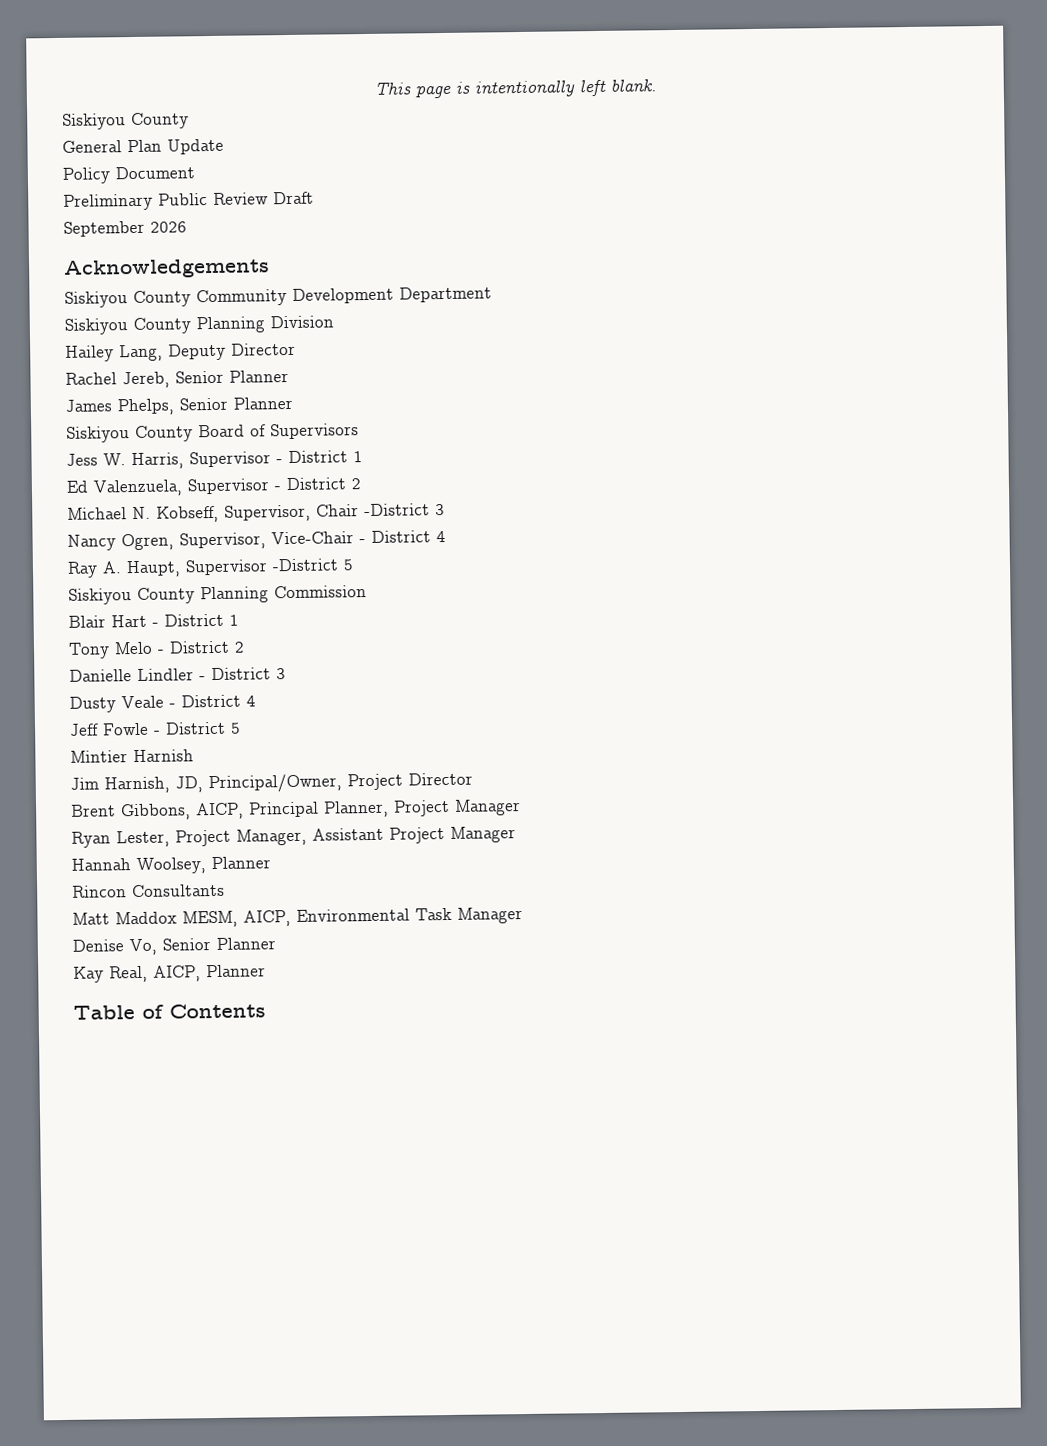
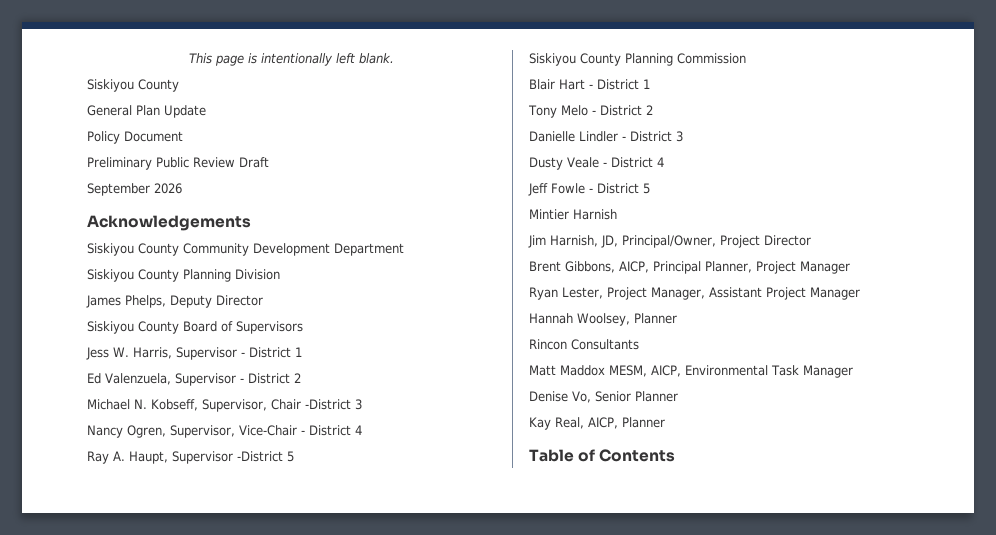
- Hailey Lang, Deputy Director
+ James Phelps, Deputy Director
- Rachel Jereb, Senior Planner
- James Phelps, Senior Planner

